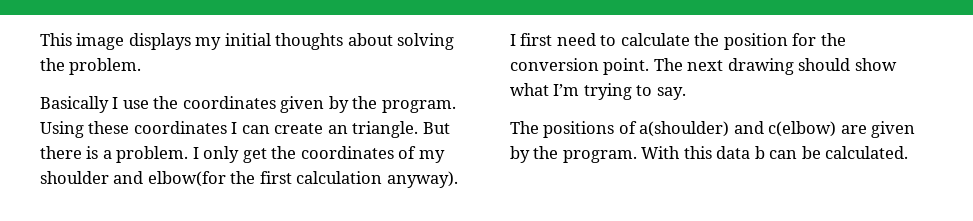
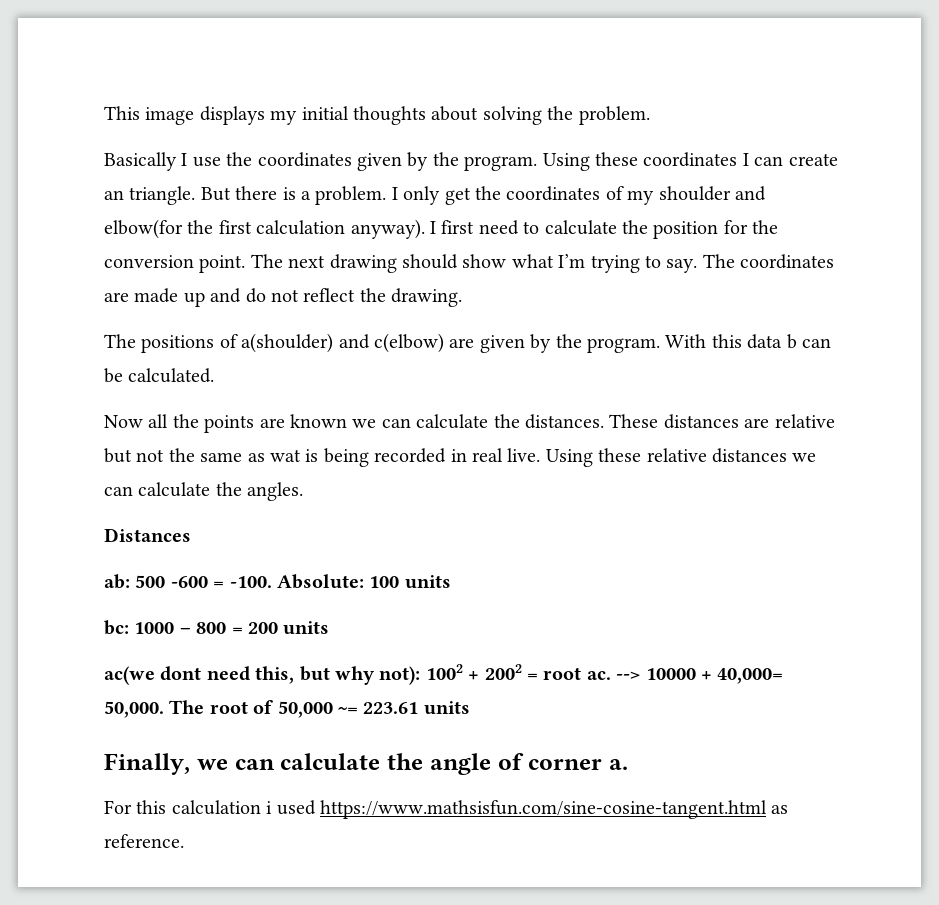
+ The coordinates are made up and do not reflect the drawing.
+ Now all the points are known we can calculate the distances. These distances are relative but not the same as wat is being recorded in real live. Using these relative distances we can calculate the angles.
+ Distances
+ ab: 500 -600 = -100. Absolute: 100 units
+ bc: 1000 – 800 = 200 units
+ ac(we dont need this, but why not): 1002 + 2002 = root ac. --> 10000 + 40,000= 50,000. The root of 50,000 ~= 223.61 units
+ Finally, we can calculate the angle of corner a.
+ For this calculation i used https://www.mathsisfun.com/sine-cosine-tangent.html as reference.

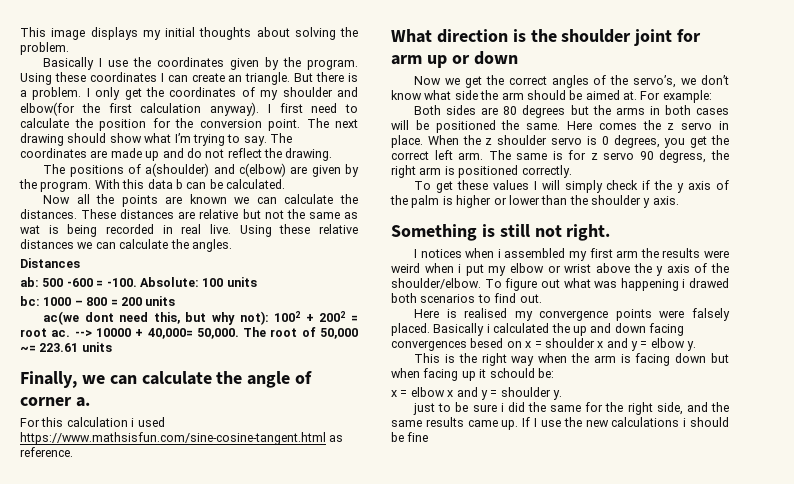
+ What direction is the shoulder joint for arm up or down
+ Now we get the correct angles of the servo’s, we don’t know what side the arm should be aimed at. For example:
+ Both sides are 80 degrees but the arms in both cases will be positioned the same. Here comes the z servo in place. When the z shoulder servo is 0 degrees, you get the correct left arm. The same is for z servo 90 degress, the right arm is positioned correctly.
+ To get these values I will simply check if the y axis of the palm is higher or lower than the shoulder y axis.
+ Something is still not right.
+ I notices when i assembled my first arm the results were weird when i put my elbow or wrist above the y axis of the shoulder/elbow. To figure out what was happening i drawed both scenarios to find out.
+ Here is realised my convergence points were falsely placed. Basically i calculated the up and down facing convergences besed on x = shoulder x and y = elbow y.
+ This is the right way when the arm is facing down but when facing up it schould be:
+ x = elbow x and y = shoulder y.
+ just to be sure i did the same for the right side, and the same results came up. If I use the new calculations i should be fine

